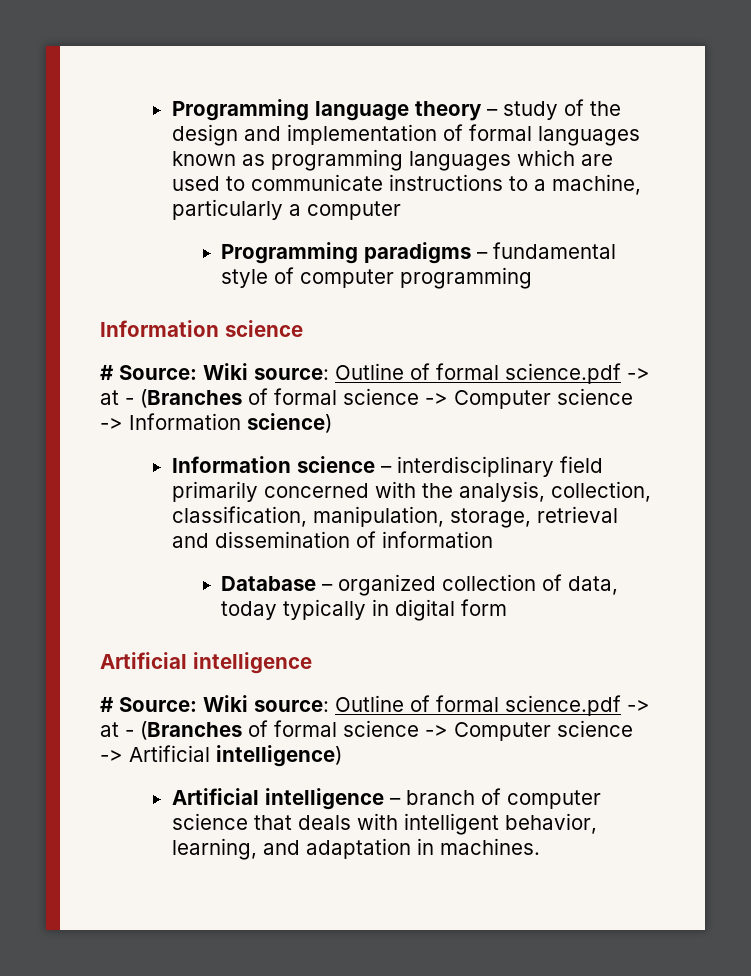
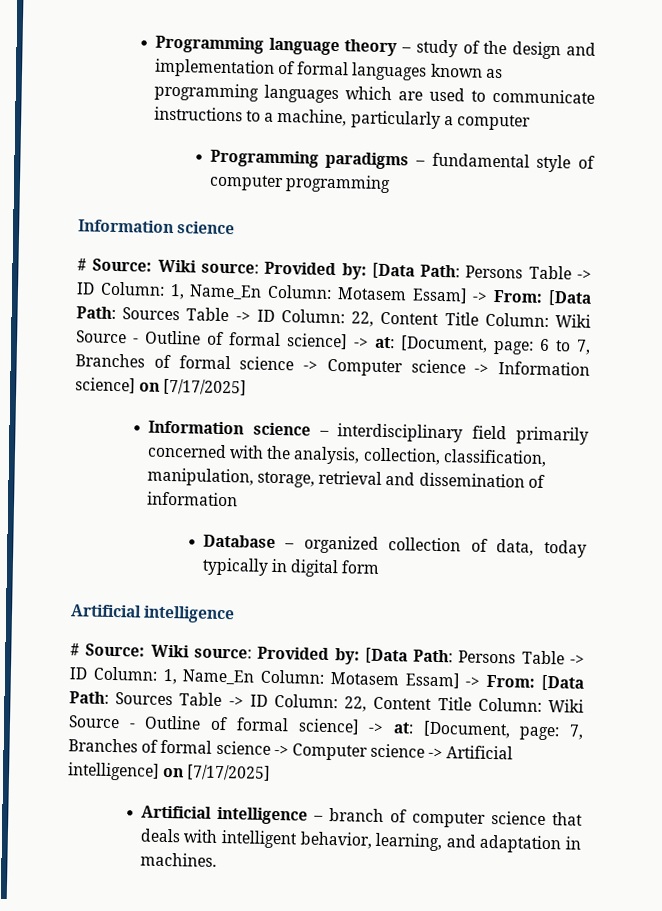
- # Source: Wiki source: Outline of formal science.pdf -> at - (Branches of formal science -> Computer science -> Information science)
+ # Source: Wiki source: Provided by: [Data Path: Persons Table -> ID Column: 1, Name_En Column: Motasem Essam] -> From: [Data Path: Sources Table -> ID Column: 22, Content Title Column: Wiki Source - Outline of formal science] -> at: [Document, page: 6 to 7, Branches of formal science -> Computer science -> Information science] on [7/17/2025]
- # Source: Wiki source: Outline of formal science.pdf -> at - (Branches of formal science -> Computer science -> Artificial intelligence)
+ # Source: Wiki source: Provided by: [Data Path: Persons Table -> ID Column: 1, Name_En Column: Motasem Essam] -> From: [Data Path: Sources Table -> ID Column: 22, Content Title Column: Wiki Source - Outline of formal science] -> at: [Document, page: 7, Branches of formal science -> Computer science -> Artificial intelligence] on [7/17/2025]

